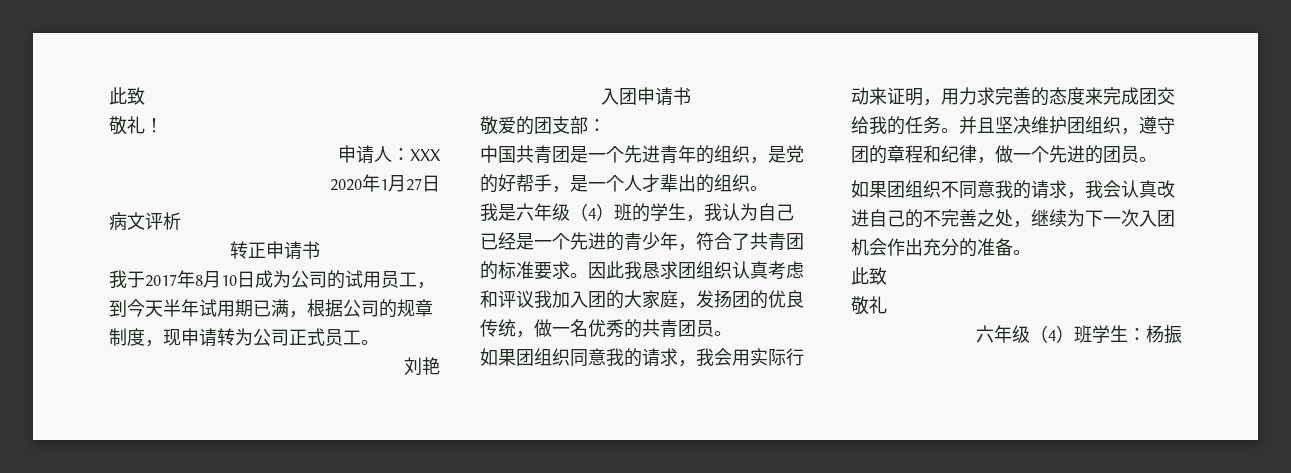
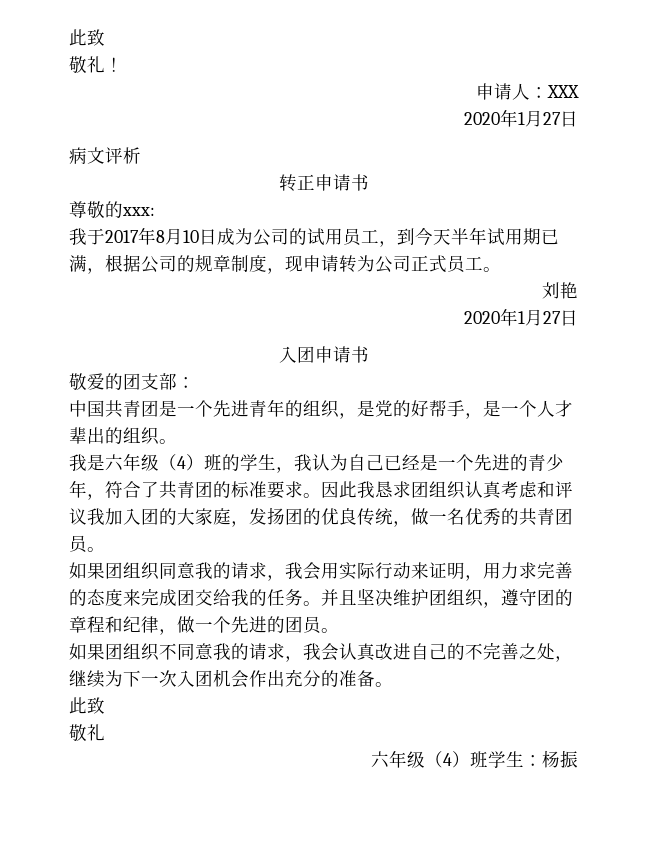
+ 尊敬的xxx:
  刘艳
+ 2020年1月27日

